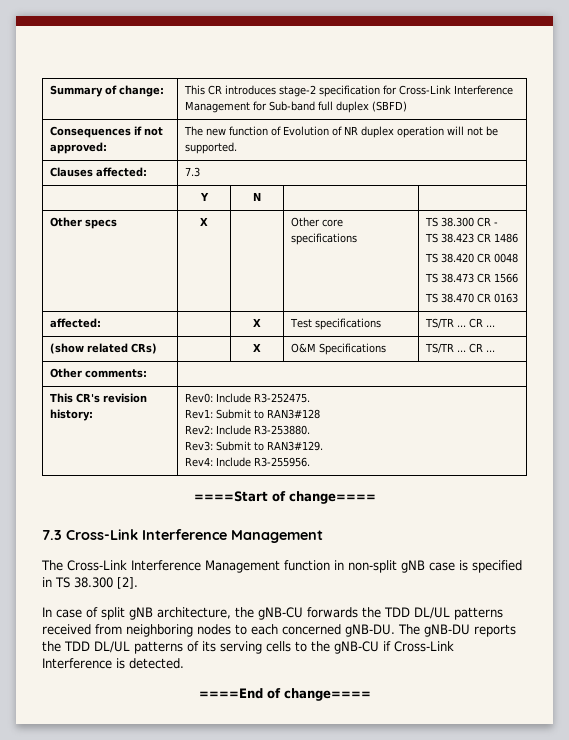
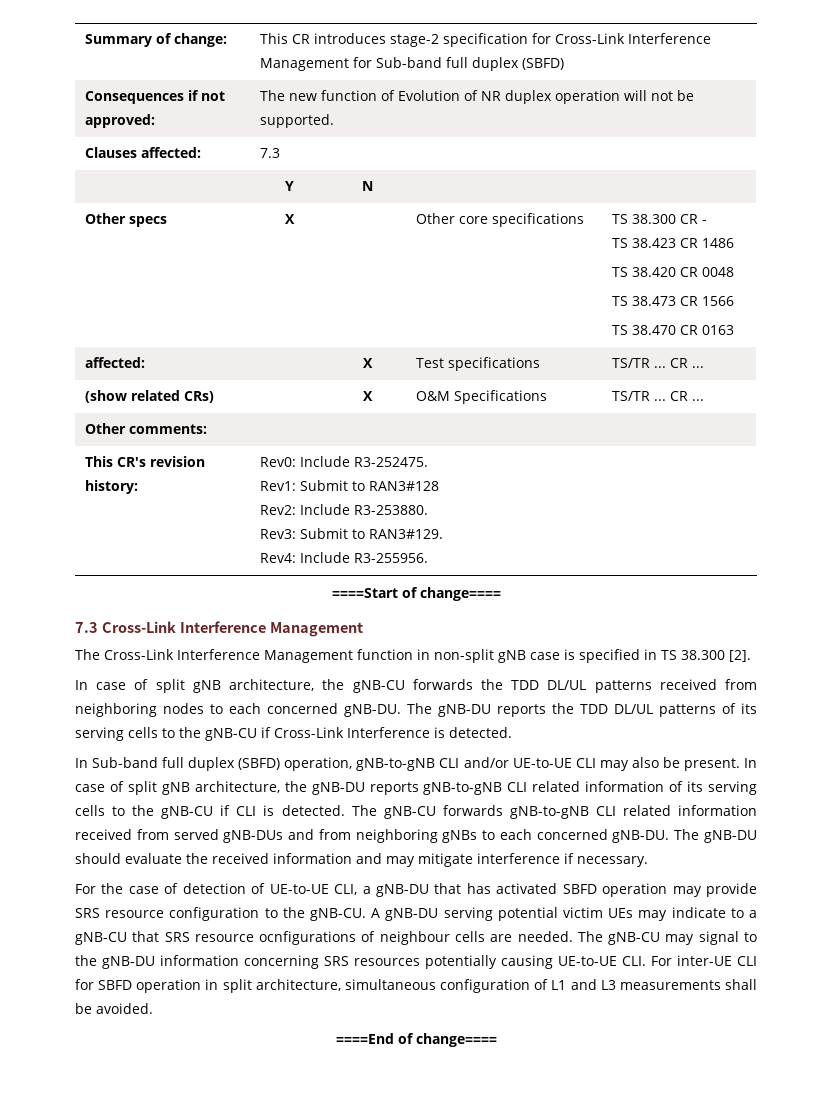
+ In Sub-band full duplex (SBFD) operation, gNB-to-gNB CLI and/or UE-to-UE CLI may also be present. In case of split gNB architecture, the gNB-DU reports gNB-to-gNB CLI related information of its serving cells to the gNB-CU if CLI is detected. The gNB-CU forwards gNB-to-gNB CLI related information received from served gNB-DUs and from neighboring gNBs to each concerned gNB-DU. The gNB-DU should evaluate the received information and may mitigate interference if necessary.
+ For the case of detection of UE-to-UE CLI, a gNB-DU that has activated SBFD operation may provide SRS resource configuration to the gNB-CU. A gNB-DU serving potential victim UEs may indicate to a gNB-CU that SRS resource ocnfigurations of neighbour cells are needed. The gNB-CU may signal to the gNB-DU information concerning SRS resources potentially causing UE-to-UE CLI. For inter-UE CLI for SBFD operation in split architecture, simultaneous configuration of L1 and L3 measurements shall be avoided.

